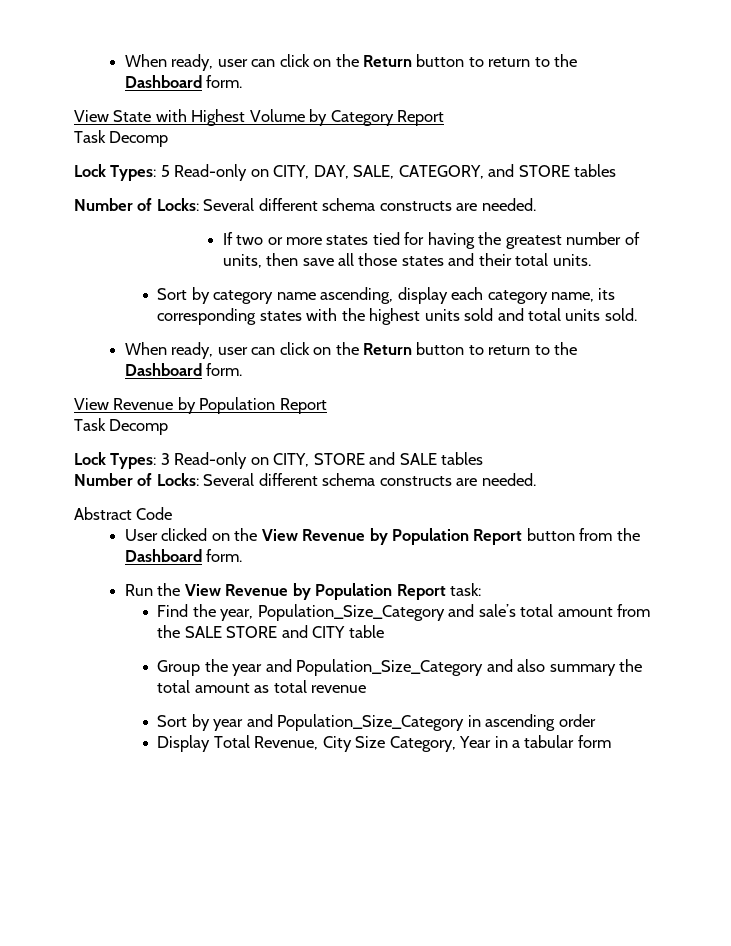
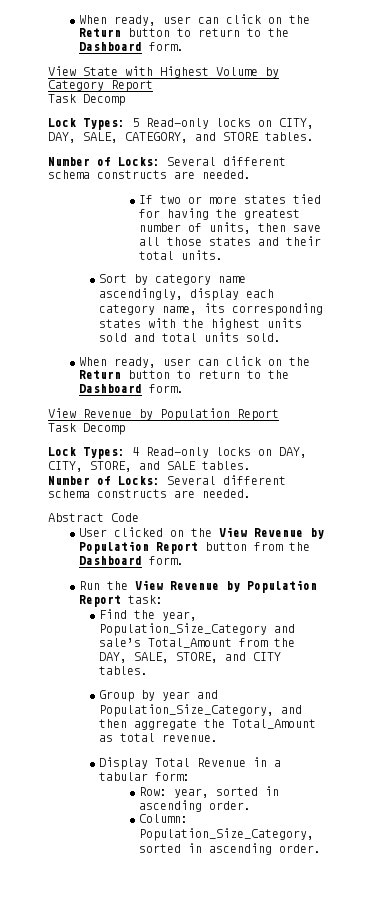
- Lock Types: 5 Read-only on CITY, DAY, SALE, CATEGORY, and STORE tables
+ Lock Types: 5 Read-only locks on CITY, DAY, SALE, CATEGORY, and STORE tables.
- Sort by category name ascending, display each category name, its corresponding states with the highest units sold and total units sold.
+ Sort by category name ascendingly, display each category name, its corresponding states with the highest units sold and total units sold.
- Lock Types: 3 Read-only on CITY, STORE and SALE tables
+ Lock Types: 4 Read-only locks on DAY, CITY, STORE, and SALE tables.
- Find the year, Population_Size_Category and sale’s total amount from the SALE STORE and CITY table
+ Find the year, Population_Size_Category and sale’s Total_Amount from the DAY, SALE, STORE, and CITY tables.
- Group the year and Population_Size_Category and also summary the total amount as total revenue
- Sort by year and Population_Size_Category in ascending order
- Display Total Revenue, City Size Category, Year in a tabular form
+ Group by year and Population_Size_Category, and then aggregate the Total_Amount as total revenue.
+ Display Total Revenue in a tabular form:
+ Row: year, sorted in ascending order.
+ Column: Population_Size_Category, sorted in ascending order.

